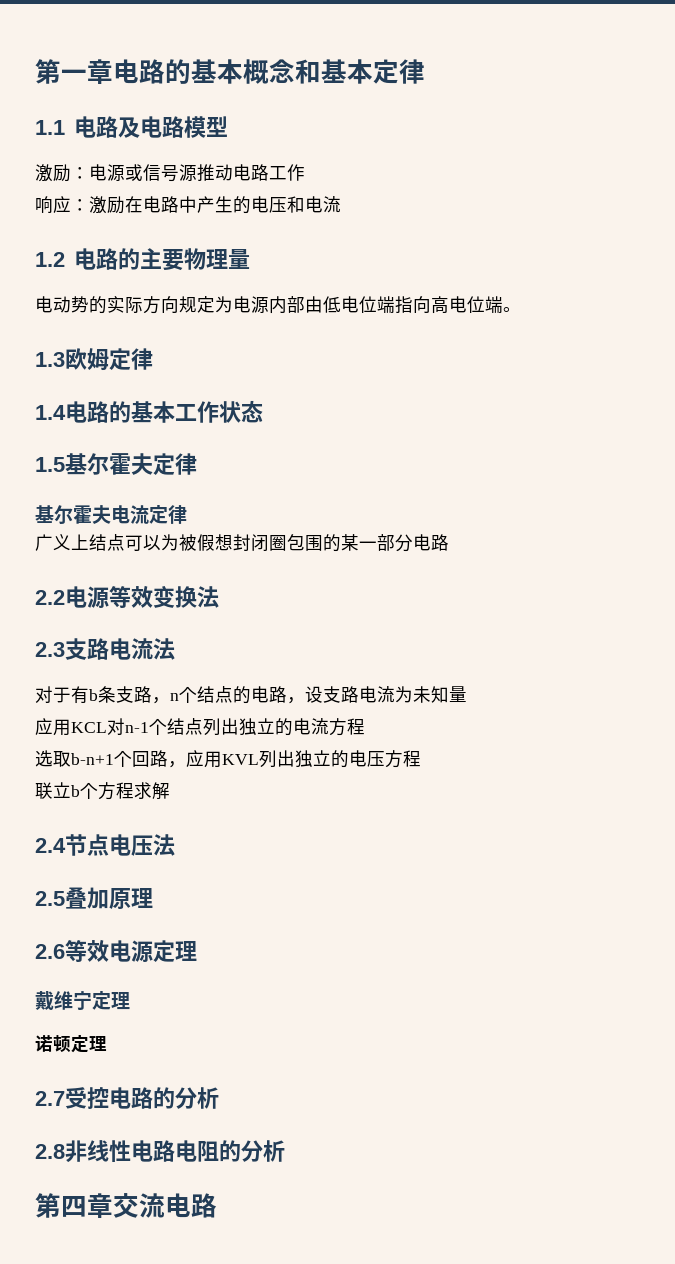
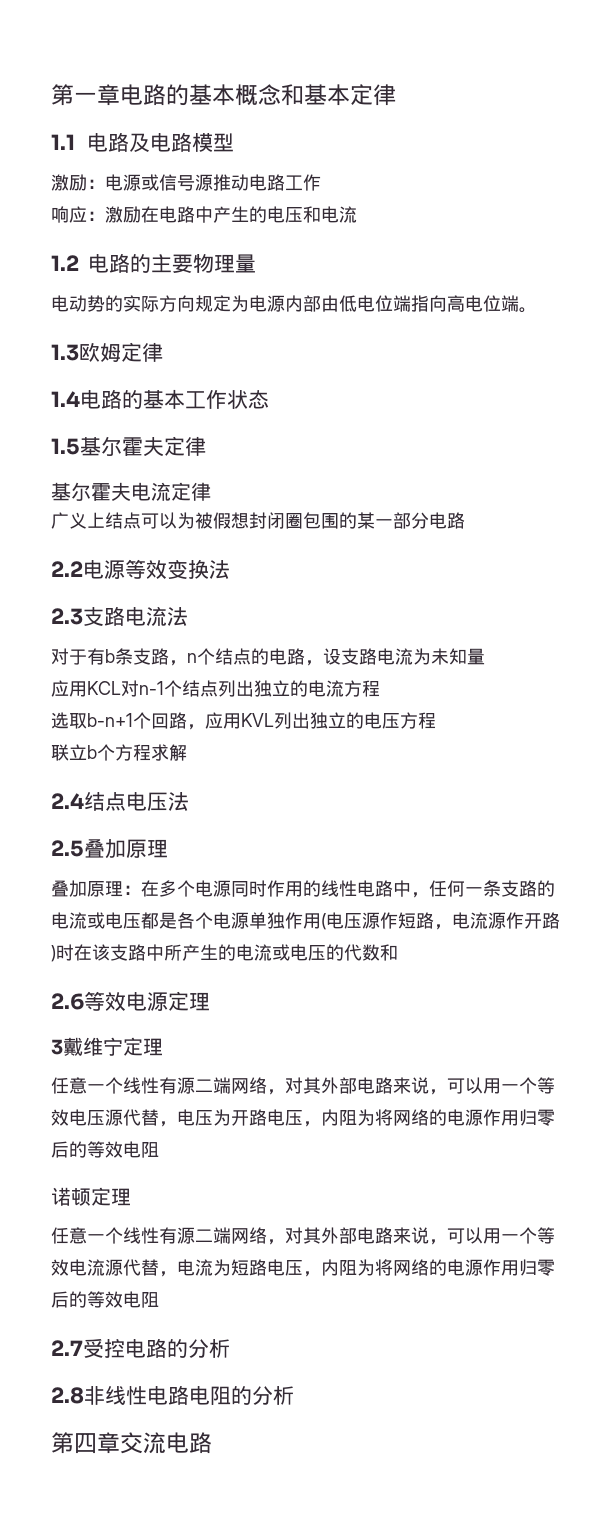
- 2.4节点电压法
+ 2.4结点电压法
+ 叠加原理：在多个电源同时作用的线性电路中，任何一条支路的电流或电压都是各个电源单独作用(电压源作短路，电流源作开路)时在该支路中所产生的电流或电压的代数和
- 戴维宁定理
+ 3戴维宁定理
+ 任意一个线性有源二端网络，对其外部电路来说，可以用一个等效电压源代替，电压为开路电压，内阻为将网络的电源作用归零后的等效电阻
  诺顿定理
+ 任意一个线性有源二端网络，对其外部电路来说，可以用一个等效电流源代替，电流为短路电压，内阻为将网络的电源作用归零后的等效电阻

